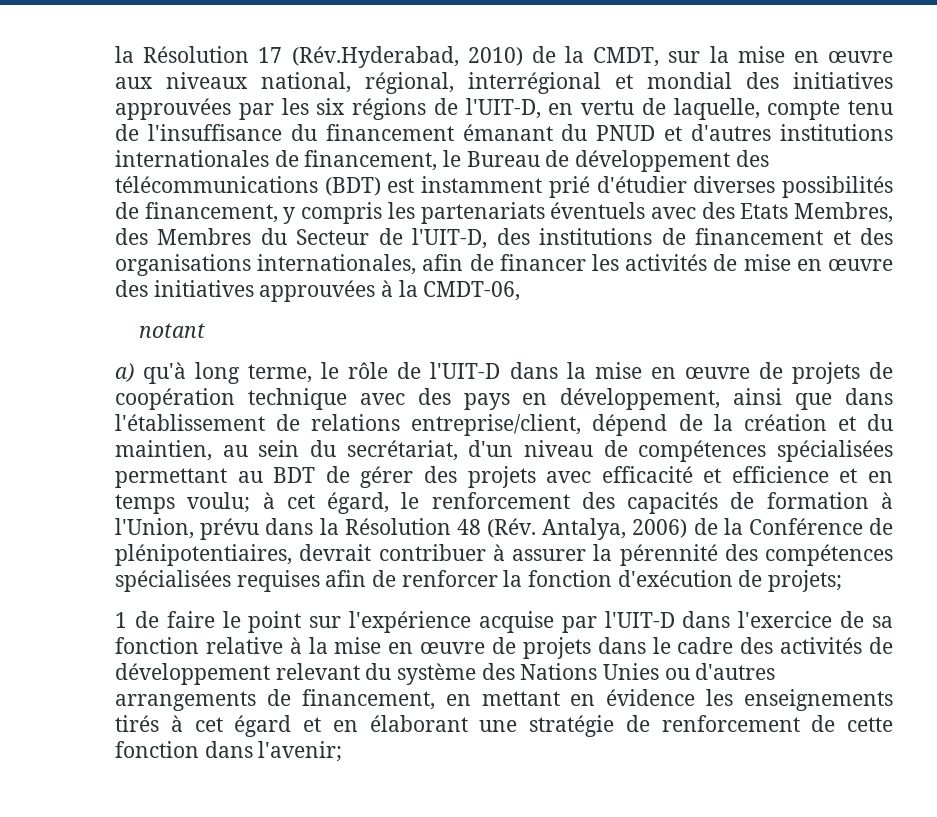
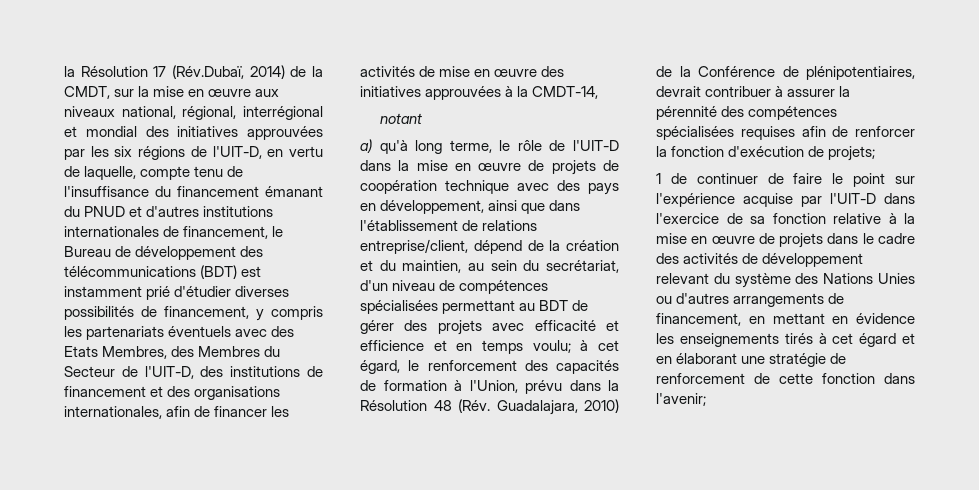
- la Résolution 17 (Rév.Hyderabad, 2010) de la CMDT, sur la mise en œuvre aux niveaux national, régional, interrégional et mondial des initiatives approuvées par les six régions de l'UIT-D, en vertu de laquelle, compte tenu de l'insuffisance du financement émanant du PNUD et d'autres institutions internationales de financement, le Bureau de développement des télécommunications (BDT) est instamment prié d'étudier diverses possibilités de financement, y compris les partenariats éventuels avec des Etats Membres, des Membres du Secteur de l'UIT-D, des institutions de financement et des organisations internationales, afin de financer les activités de mise en œuvre des initiatives approuvées à la CMDT-06,
+ la Résolution 17 (Rév.Dubaï, 2014) de la CMDT, sur la mise en œuvre aux niveaux national, régional, interrégional et mondial des initiatives approuvées par les six régions de l'UIT-D, en vertu de laquelle, compte tenu de l'insuffisance du financement émanant du PNUD et d'autres institutions internationales de financement, le Bureau de développement des télécommunications (BDT) est instamment prié d'étudier diverses possibilités de financement, y compris les partenariats éventuels avec des Etats Membres, des Membres du Secteur de l'UIT-D, des institutions de financement et des organisations internationales, afin de financer les activités de mise en œuvre des initiatives approuvées à la CMDT-14,
- à cet égard, le renforcement des capacités de formation à l'Union, prévu dans la Résolution 48 (Rév. Antalya, 2006) de la Conférence de plénipotentiaires, devrait contribuer à assurer la pérennité des compétences spécialisées requises afin de renforcer la fonction d'exécution de projets;
+ à cet égard, le renforcement des capacités de formation à l'Union, prévu dans la Résolution 48 (Rév. Guadalajara, 2010) de la Conférence de plénipotentiaires, devrait contribuer à assurer la pérennité des compétences spécialisées requises afin de renforcer la fonction d'exécution de projets;
- 1 de faire le point sur l'expérience acquise par l'UIT-D dans l'exercice de sa fonction relative à la mise en œuvre de projets dans le cadre des activités de développement relevant du système des Nations Unies ou d'autres arrangements de financement, en mettant en évidence les enseignements tirés à cet égard et en élaborant une stratégie de renforcement de cette fonction dans l'avenir;
+ 1 de continuer de faire le point sur l'expérience acquise par l'UIT-D dans l'exercice de sa fonction relative à la mise en œuvre de projets dans le cadre des activités de développement relevant du système des Nations Unies ou d'autres arrangements de financement, en mettant en évidence les enseignements tirés à cet égard et en élaborant une stratégie de renforcement de cette fonction dans l'avenir;

